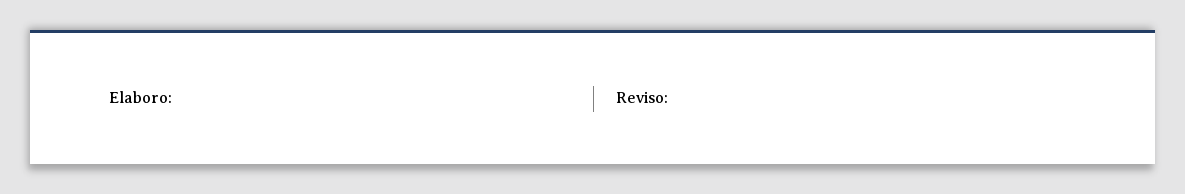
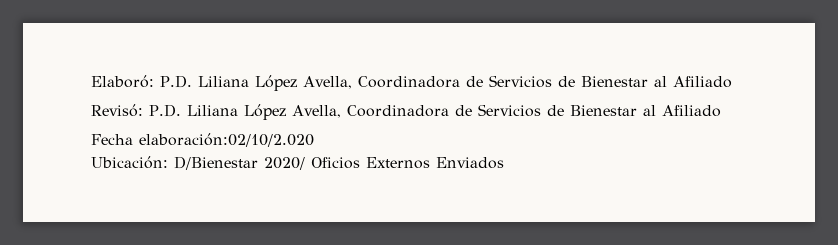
- Elaboro:
- Reviso:
+ Elaboró: P.D. Liliana López Avella, Coordinadora de Servicios de Bienestar al Afiliado
+ Revisó: P.D. Liliana López Avella, Coordinadora de Servicios de Bienestar al Afiliado
+ Fecha elaboración:02/10/2.020
+ Ubicación: D/Bienestar 2020/ Oficios Externos Enviados

